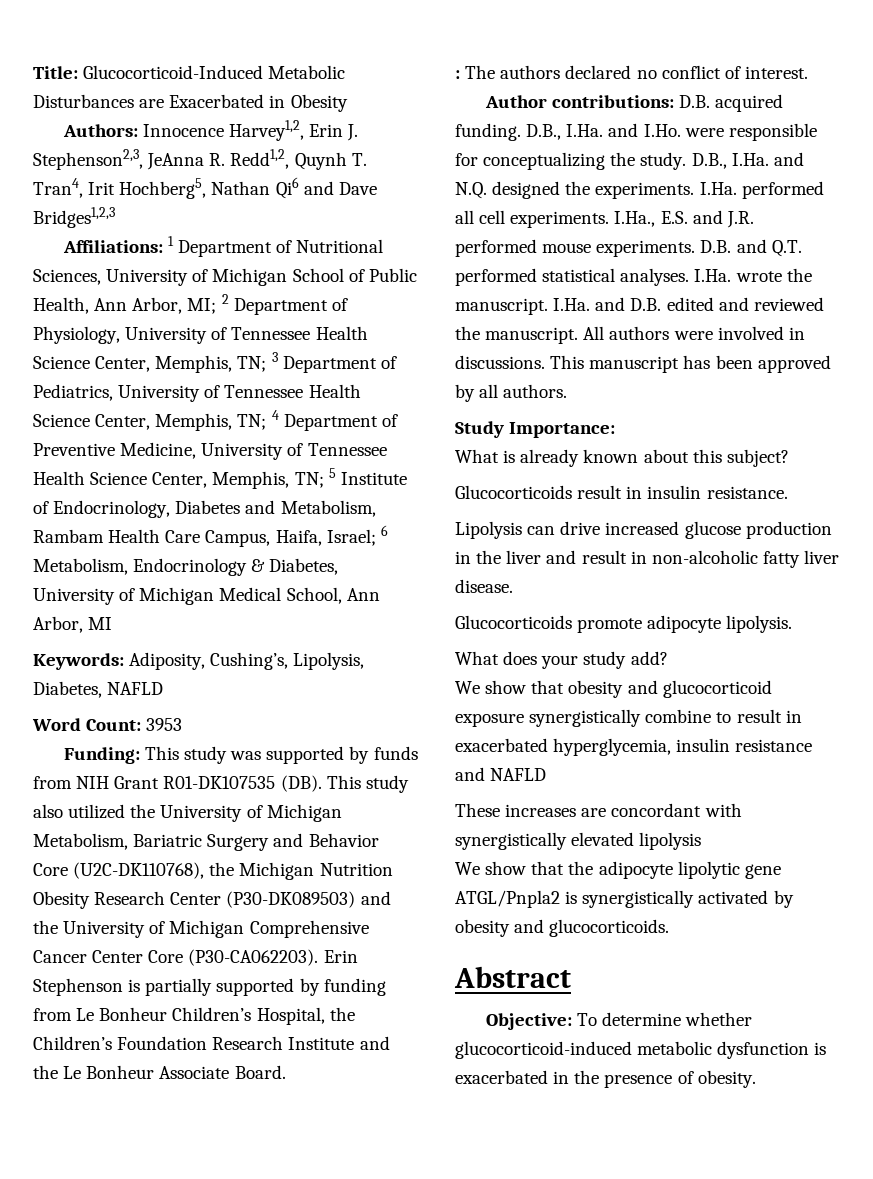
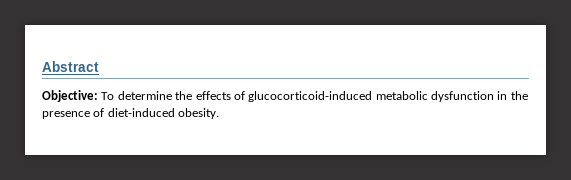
- Title: Glucocorticoid-Induced Metabolic Disturbances are Exacerbated in Obesity
- Authors: Innocence Harvey1,2, Erin J. Stephenson2,3, JeAnna R. Redd1,2, Quynh T. Tran4, Irit Hochberg5, Nathan Qi6 and Dave Bridges1,2,3
- Affiliations: 1 Department of Nutritional Sciences, University of Michigan School of Public Health, Ann Arbor, MI; 2 Department of Physiology, University of Tennessee Health Science Center, Memphis, TN; 3 Department of Pediatrics, University of Tennessee Health Science Center, Memphis, TN; 4 Department of Preventive Medicine, University of Tennessee Health Science Center, Memphis, TN; 5 Institute of Endocrinology, Diabetes and Metabolism, Rambam Health Care Campus, Haifa, Israel; 6 Metabolism, Endocrinology & Diabetes, University of Michigan Medical School, Ann Arbor, MI
- Keywords: Adiposity, Cushing’s, Lipolysis, Diabetes, NAFLD
- Word Count: 3953
- Funding: This study was supported by funds from NIH Grant R01-DK107535 (DB). This study also utilized the University of Michigan Metabolism, Bariatric Surgery and Behavior Core (U2C-DK110768), the Michigan Nutrition Obesity Research Center (P30-DK089503) and the University of Michigan Comprehensive Cancer Center Core (P30-CA062203). Erin Stephenson is partially supported by funding from Le Bonheur Children’s Hospital, the Children’s Foundation Research Institute and the Le Bonheur Associate Board.
- : The authors declared no conflict of interest.
- Author contributions: D.B. acquired funding. D.B., I.Ha. and I.Ho. were responsible for conceptualizing the study. D.B., I.Ha. and N.Q. designed the experiments. I.Ha. performed all cell experiments. I.Ha., E.S. and J.R. performed mouse experiments. D.B. and Q.T. performed statistical analyses. I.Ha. wrote the manuscript. I.Ha. and D.B. edited and reviewed the manuscript. All authors were involved in discussions. This manuscript has been approved by all authors.
- Study Importance:
- What is already known about this subject?
- Glucocorticoids result in insulin resistance.
- Lipolysis can drive increased glucose production in the liver and result in non-alcoholic fatty liver disease.
- Glucocorticoids promote adipocyte lipolysis.
- What does your study add?
- We show that obesity and glucocorticoid exposure synergistically combine to result in exacerbated hyperglycemia, insulin resistance and NAFLD
- These increases are concordant with synergistically elevated lipolysis
- We show that the adipocyte lipolytic gene ATGL/Pnpla2 is synergistically activated by obesity and glucocorticoids.
- Objective: To determine whether glucocorticoid-induced metabolic dysfunction is exacerbated in the presence of obesity.
+ Objective: To determine the effects of glucocorticoid-induced metabolic dysfunction in the presence of diet-induced obesity.

